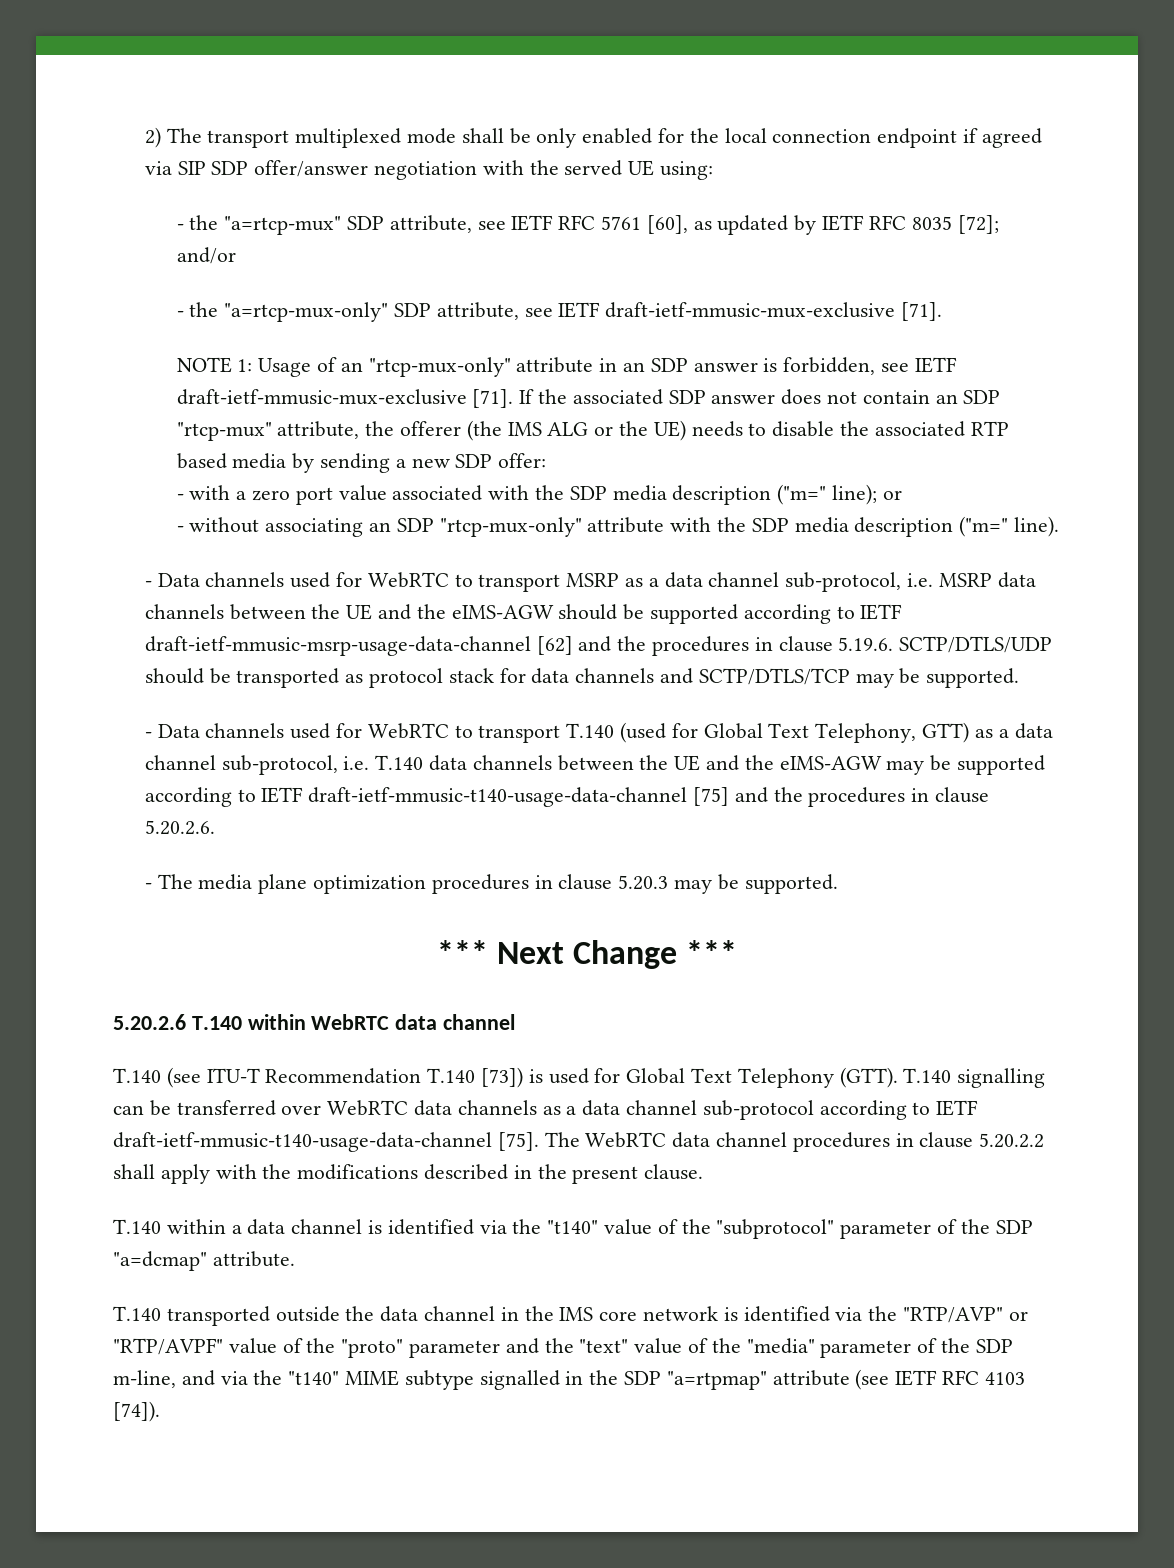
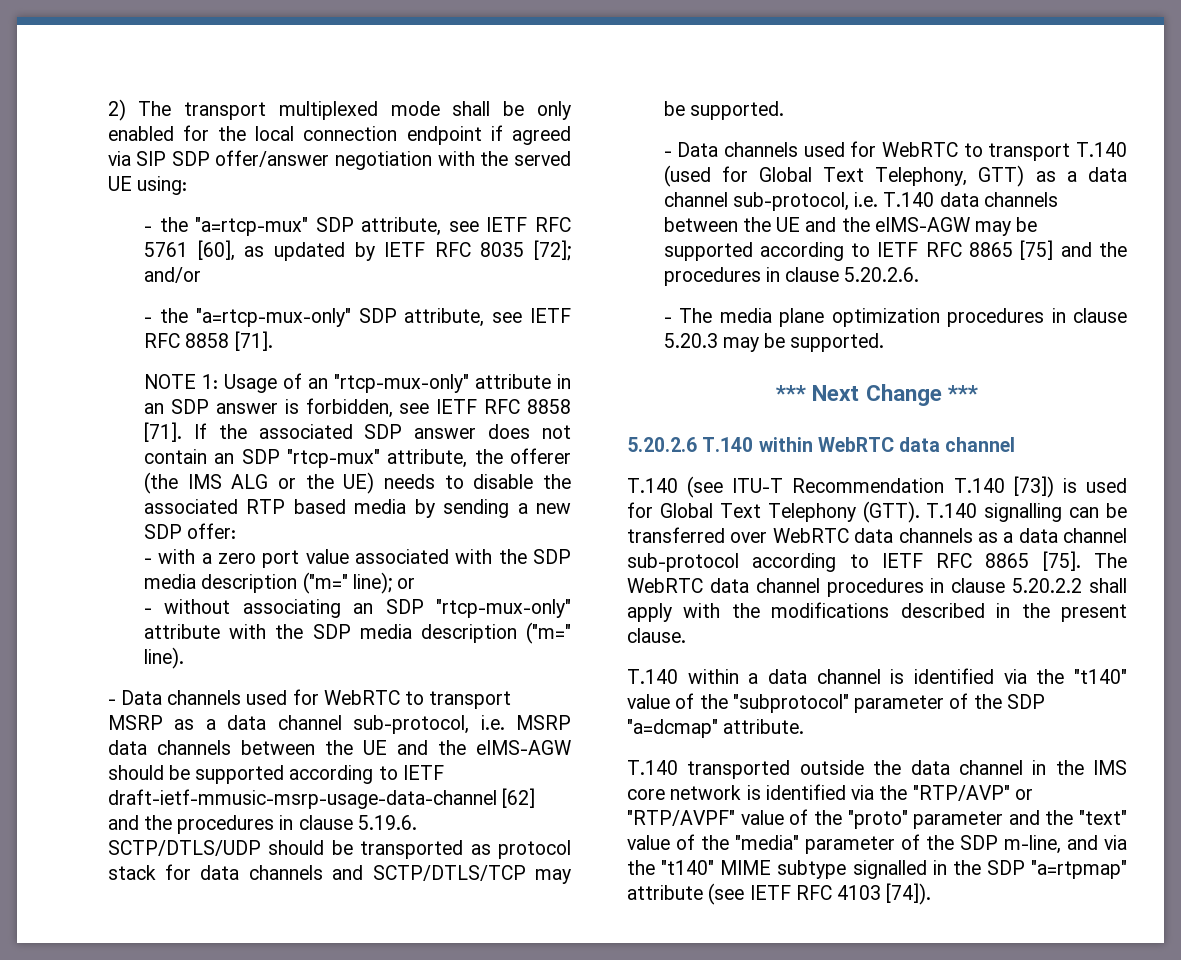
- - the "a=rtcp-mux-only" SDP attribute, see IETF draft-ietf-mmusic-mux-exclusive [71].
+ - the "a=rtcp-mux-only" SDP attribute, see IETF RFC 8858 [71].
- NOTE 1: Usage of an "rtcp-mux-only" attribute in an SDP answer is forbidden, see IETF draft-ietf-mmusic-mux-exclusive [71].
+ NOTE 1: Usage of an "rtcp-mux-only" attribute in an SDP answer is forbidden, see IETF RFC 8858 [71].
- - Data channels used for WebRTC to transport T.140 (used for Global Text Telephony, GTT) as a data channel sub-protocol, i.e. T.140 data channels between the UE and the eIMS-AGW may be supported according to IETF draft-ietf-mmusic-t140-usage-data-channel [75] and the procedures in clause 5.20.2.6.
+ - Data channels used for WebRTC to transport T.140 (used for Global Text Telephony, GTT) as a data channel sub-protocol, i.e. T.140 data channels between the UE and the eIMS-AGW may be supported according to IETF RFC 8865 [75] and the procedures in clause 5.20.2.6.
- T.140 signalling can be transferred over WebRTC data channels as a data channel sub-protocol according to IETF draft-ietf-mmusic-t140-usage-data-channel [75].
+ T.140 signalling can be transferred over WebRTC data channels as a data channel sub-protocol according to IETF RFC 8865 [75].

